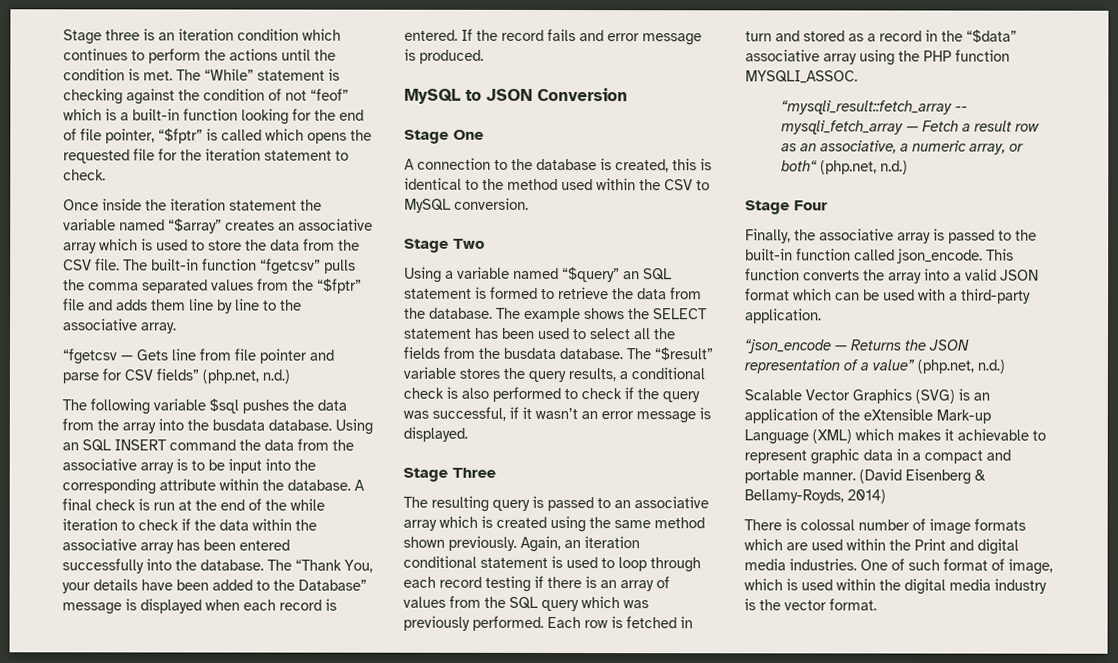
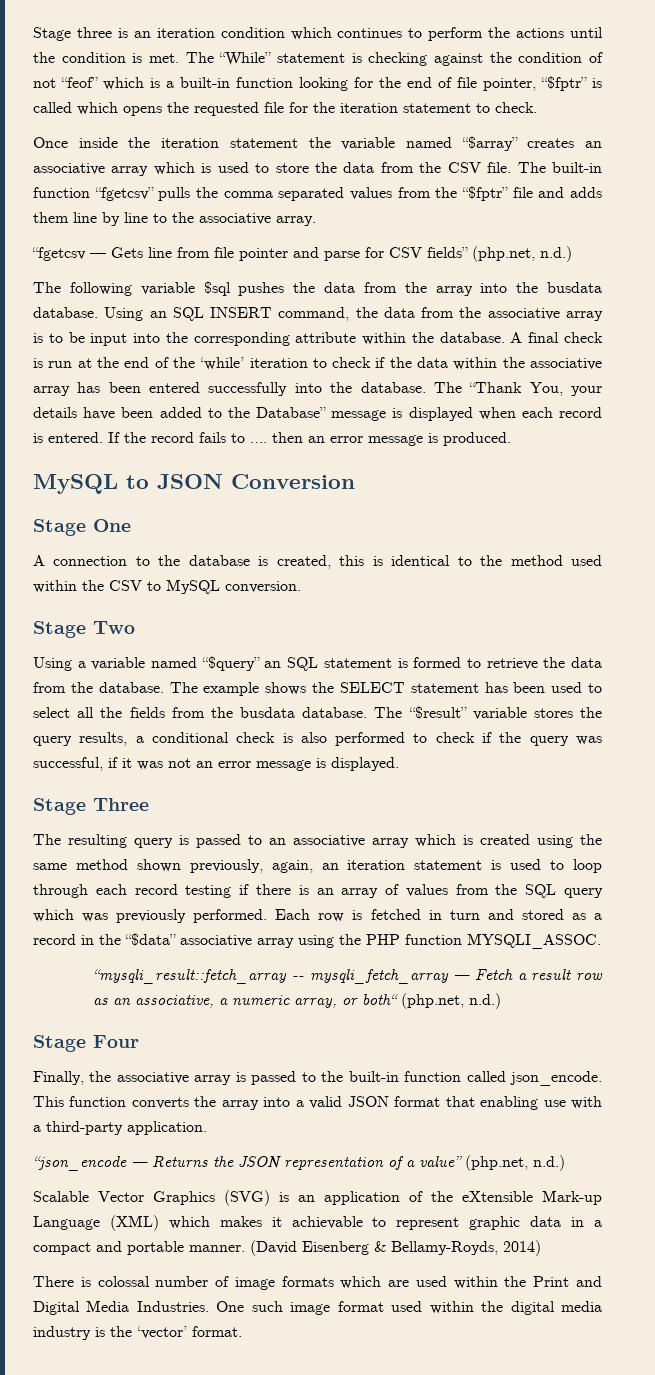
- Using an SQL INSERT command the data from the associative array is to be input into the corresponding attribute within the database.
+ Using an SQL INSERT command, the data from the associative array is to be input into the corresponding attribute within the database.
- A final check is run at the end of the while iteration to check if the data within the associative array has been entered successfully into the database.
+ A final check is run at the end of the ‘while’ iteration to check if the data within the associative array has been entered successfully into the database.
- If the record fails and error message is produced.
+ If the record fails to …. then an error message is produced.
- The “$result” variable stores the query results, a conditional check is also performed to check if the query was successful, if it wasn’t an error message is displayed.
+ The “$result” variable stores the query results, a conditional check is also performed to check if the query was successful, if it was not an error message is displayed.
- The resulting query is passed to an associative array which is created using the same method shown previously. Again, an iteration conditional statement is used to loop through each record testing if there is an array of values from the SQL query which was previously performed.
+ The resulting query is passed to an associative array which is created using the same method shown previously, again, an iteration statement is used to loop through each record testing if there is an array of values from the SQL query which was previously performed.
- This function converts the array into a valid JSON format which can be used with a third-party application.
+ This function converts the array into a valid JSON format that enabling use with a third-party application.
- There is colossal number of image formats which are used within the Print and digital media industries. One of such format of image, which is used within the digital media industry is the vector format.
+ There is colossal number of image formats which are used within the Print and Digital Media Industries. One such image format used within the digital media industry is the ‘vector’ format.

